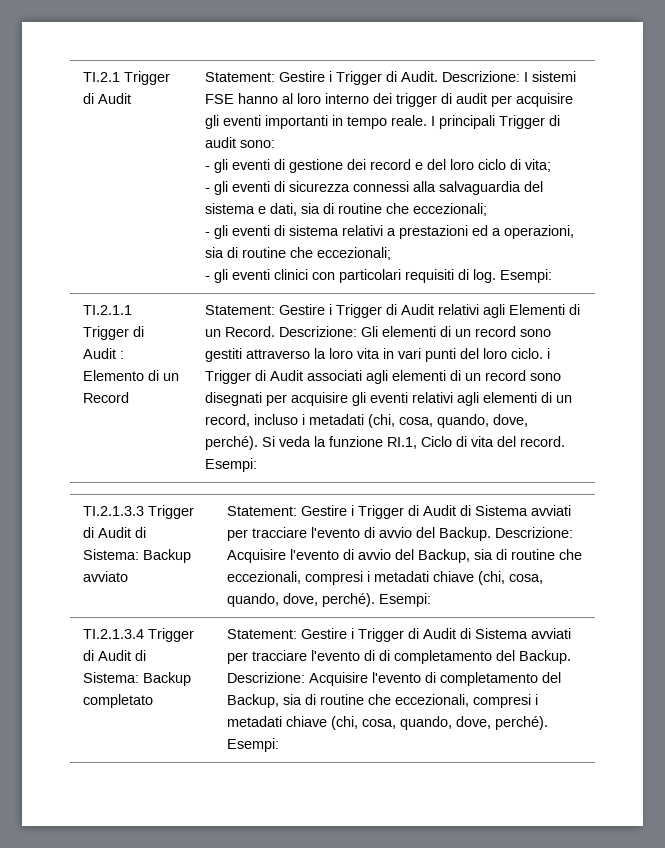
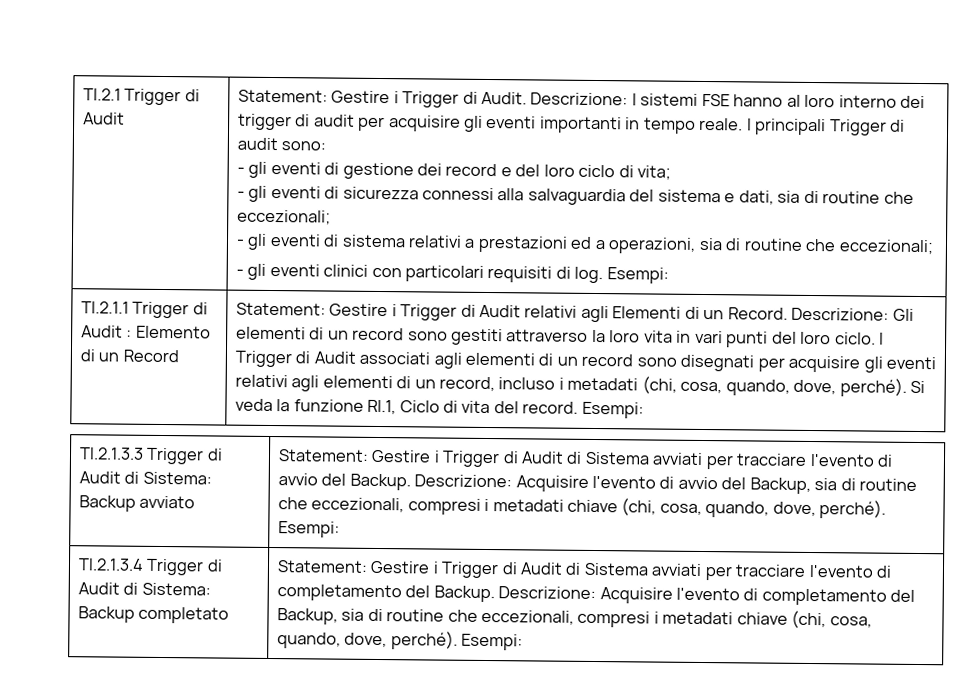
- Descrizione: Gli elementi di un record sono gestiti attraverso la loro vita in vari punti del loro ciclo. i Trigger di Audit associati agli elementi di un record sono disegnati per acquisire gli eventi relativi agli elementi di un record, incluso i metadati (chi, cosa, quando, dove, perché).
+ Descrizione: Gli elementi di un record sono gestiti attraverso la loro vita in vari punti del loro ciclo. I Trigger di Audit associati agli elementi di un record sono disegnati per acquisire gli eventi relativi agli elementi di un record, incluso i metadati (chi, cosa, quando, dove, perché).
- Statement: Gestire i Trigger di Audit di Sistema avviati per tracciare l'evento di di completamento del Backup.
+ Statement: Gestire i Trigger di Audit di Sistema avviati per tracciare l'evento di completamento del Backup.

